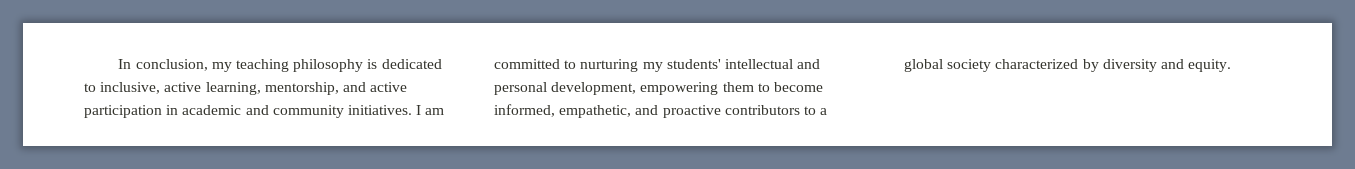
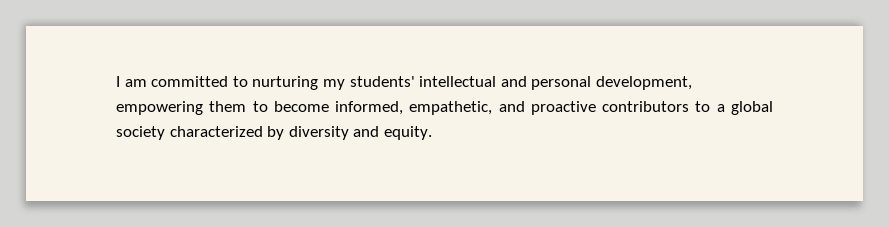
- In conclusion, my teaching philosophy is dedicated to inclusive, active learning, mentorship, and active participation in academic and community initiatives.

